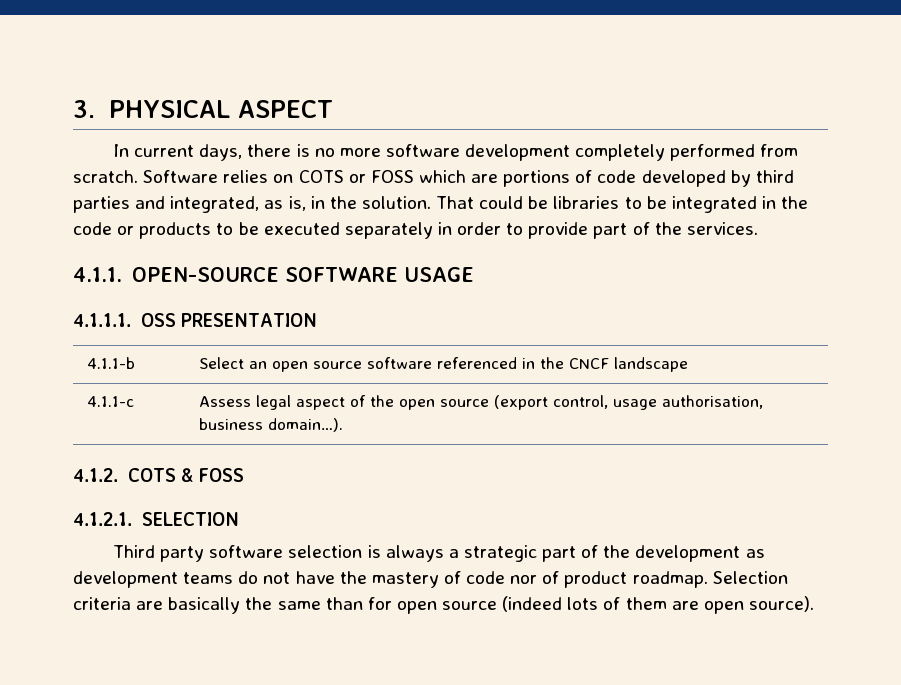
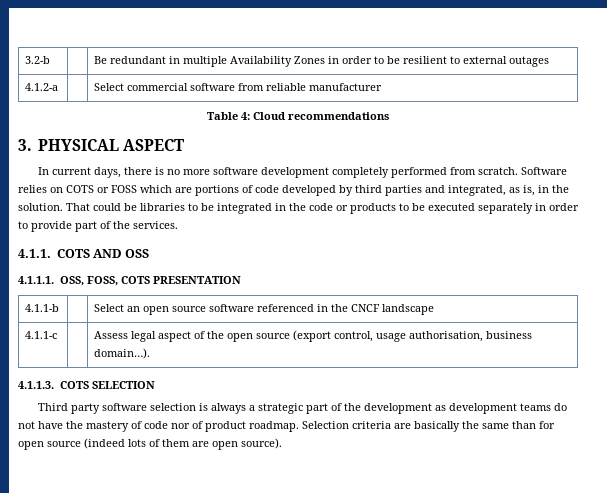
+ 3.2-b | | Be redundant in multiple Availability Zones in order to be resilient to external outages
+ 4.1.2-a | | Select commercial software from reliable manufacturer
+ Table 4: Cloud recommendations
- 4.1.1. OPEN-SOURCE SOFTWARE USAGE
- 4.1.1.1. OSS PRESENTATION
+ 4.1.1. COTS AND OSS
+ 4.1.1.1. OSS, FOSS, COTS PRESENTATION
- 4.1.2. COTS & FOSS
- 4.1.2.1. SELECTION
+ 4.1.1.3. COTS SELECTION

